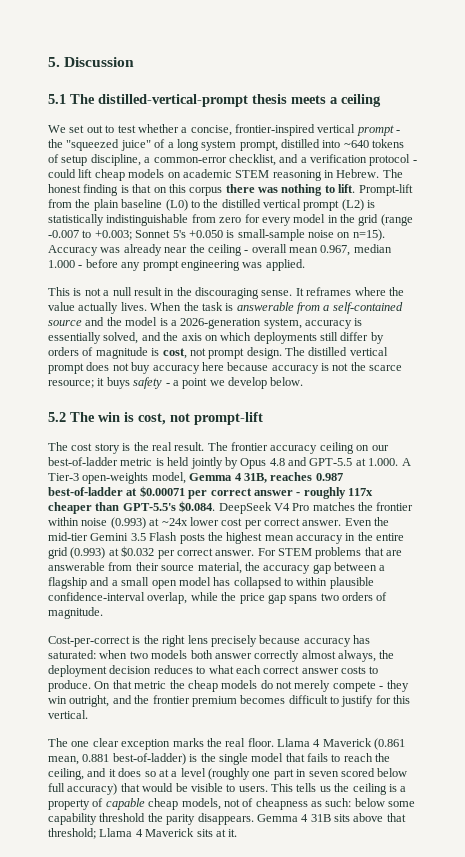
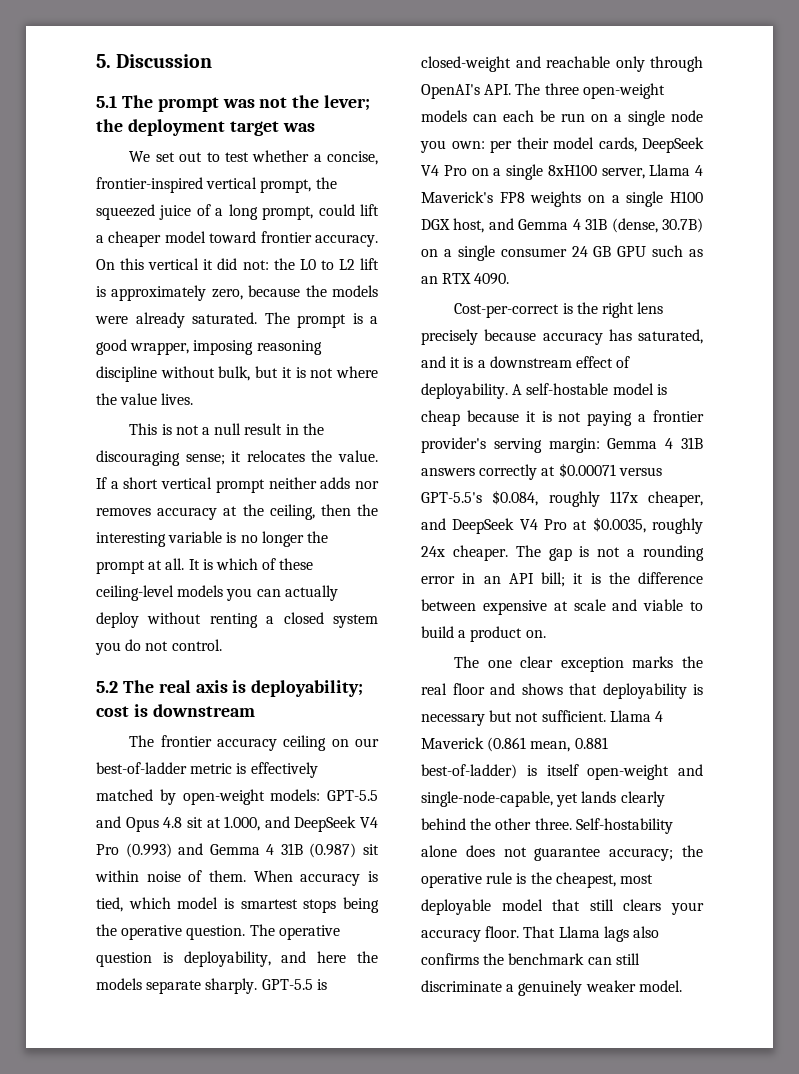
- 5.1 The distilled-vertical-prompt thesis meets a ceiling
+ 5.1 The prompt was not the lever; the deployment target was
- We set out to test whether a concise, frontier-inspired vertical prompt - the "squeezed juice" of a long system prompt, distilled into ~640 tokens of setup discipline, a common-error checklist, and a verification protocol - could lift cheap models on academic STEM reasoning in Hebrew. The honest finding is that on this corpus there was nothing to lift. Prompt-lift from the plain baseline (L0) to the distilled vertical prompt (L2) is statistically indistinguishable from zero for every model in the grid (range -0.007 to +0.003; Sonnet 5's +0.050 is small-sample noise on n=15). Accuracy was already near the ceiling - overall mean 0.967, median 1.000 - before any prompt engineering was applied.
+ We set out to test whether a concise, frontier-inspired vertical prompt, the squeezed juice of a long prompt, could lift a cheaper model toward frontier accuracy. On this vertical it did not: the L0 to L2 lift is approximately zero, because the models were already saturated. The prompt is a good wrapper, imposing reasoning discipline without bulk, but it is not where the value lives.
- This is not a null result in the discouraging sense. It reframes where the value actually lives. When the task is answerable from a self-contained source and the model is a 2026-generation system, accuracy is essentially solved, and the axis on which deployments still differ by orders of magnitude is cost, not prompt design. The distilled vertical prompt does not buy accuracy here because accuracy is not the scarce resource; it buys safety - a point we develop below.
- 5.2 The win is cost, not prompt-lift
- The cost story is the real result. The frontier accuracy ceiling on our best-of-ladder metric is held jointly by Opus 4.8 and GPT-5.5 at 1.000. A Tier-3 open-weights model, Gemma 4 31B, reaches 0.987 best-of-ladder at $0.00071 per correct answer - roughly 117x cheaper than GPT-5.5's $0.084. DeepSeek V4 Pro matches the frontier within noise (0.993) at ~24x lower cost per correct answer. Even the mid-tier Gemini 3.5 Flash posts the highest mean accuracy in the entire grid (0.993) at $0.032 per correct answer. For STEM problems that are answerable from their source material, the accuracy gap between a flagship and a small open model has collapsed to within plausible confidence-interval overlap, while the price gap spans two orders of magnitude.
+ This is not a null result in the discouraging sense; it relocates the value. If a short vertical prompt neither adds nor removes accuracy at the ceiling, then the interesting variable is no longer the prompt at all. It is which of these ceiling-level models you can actually deploy without renting a closed system you do not control.
+ 5.2 The real axis is deployability; cost is downstream
+ The frontier accuracy ceiling on our best-of-ladder metric is effectively matched by open-weight models: GPT-5.5 and Opus 4.8 sit at 1.000, and DeepSeek V4 Pro (0.993) and Gemma 4 31B (0.987) sit within noise of them. When accuracy is tied, which model is smartest stops being the operative question. The operative question is deployability, and here the models separate sharply. GPT-5.5 is closed-weight and reachable only through OpenAI's API. The three open-weight models can each be run on a single node you own: per their model cards, DeepSeek V4 Pro on a single 8xH100 server, Llama 4 Maverick's FP8 weights on a single H100 DGX host, and Gemma 4 31B (dense, 30.7B) on a single consumer 24 GB GPU such as an RTX 4090.
- Cost-per-correct is the right lens precisely because accuracy has saturated: when two models both answer correctly almost always, the deployment decision reduces to what each correct answer costs to produce. On that metric the cheap models do not merely compete - they win outright, and the frontier premium becomes difficult to justify for this vertical.
+ Cost-per-correct is the right lens precisely because accuracy has saturated, and it is a downstream effect of deployability. A self-hostable model is cheap because it is not paying a frontier provider's serving margin: Gemma 4 31B answers correctly at $0.00071 versus GPT-5.5's $0.084, roughly 117x cheaper, and DeepSeek V4 Pro at $0.0035, roughly 24x cheaper. The gap is not a rounding error in an API bill; it is the difference between expensive at scale and viable to build a product on.
- The one clear exception marks the real floor.
+ The one clear exception marks the real floor and shows that deployability is necessary but not sufficient.
- Llama 4 Maverick (0.861 mean, 0.881 best-of-ladder) is the single model that fails to reach the ceiling, and it does so at a level (roughly one part in seven scored below full accuracy) that would be visible to users. This tells us the ceiling is a property of capable cheap models, not of cheapness as such: below some capability threshold the parity disappears. Gemma 4 31B sits above that threshold; Llama 4 Maverick sits at it.
+ Llama 4 Maverick (0.861 mean, 0.881 best-of-ladder) is itself open-weight and single-node-capable, yet lands clearly behind the other three. Self-hostability alone does not guarantee accuracy; the operative rule is the cheapest, most deployable model that still clears your accuracy floor. That Llama lags also confirms the benchmark can still discriminate a genuinely weaker model.

